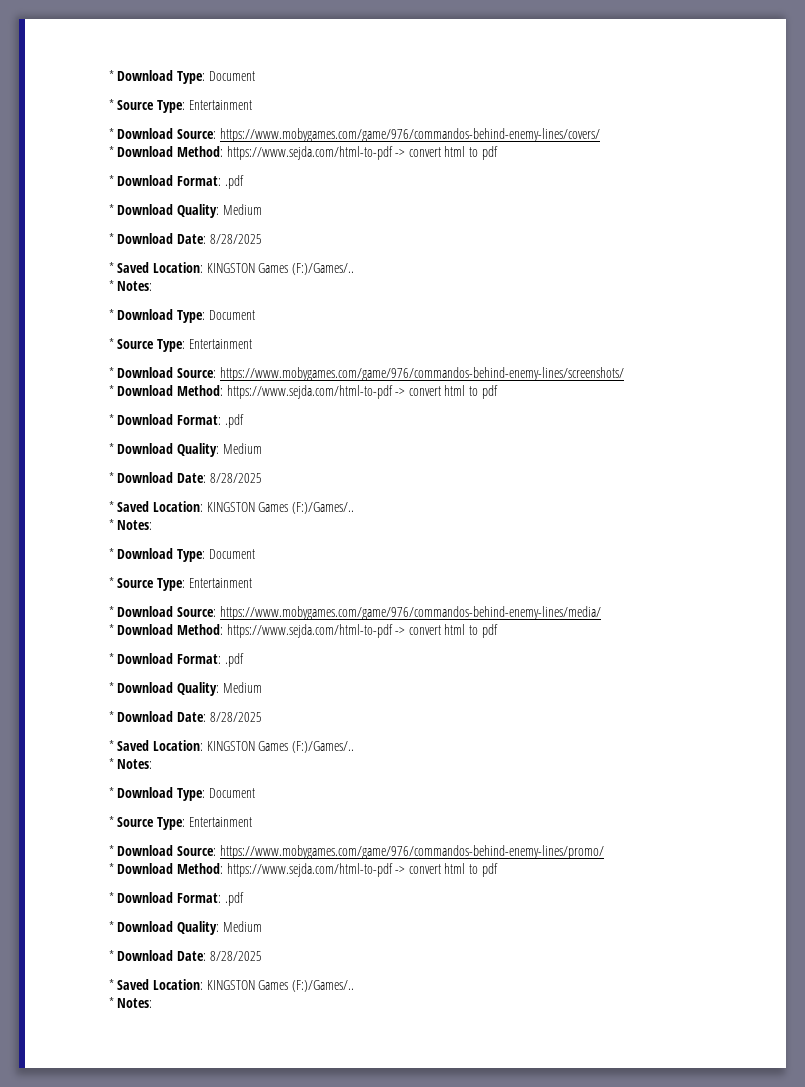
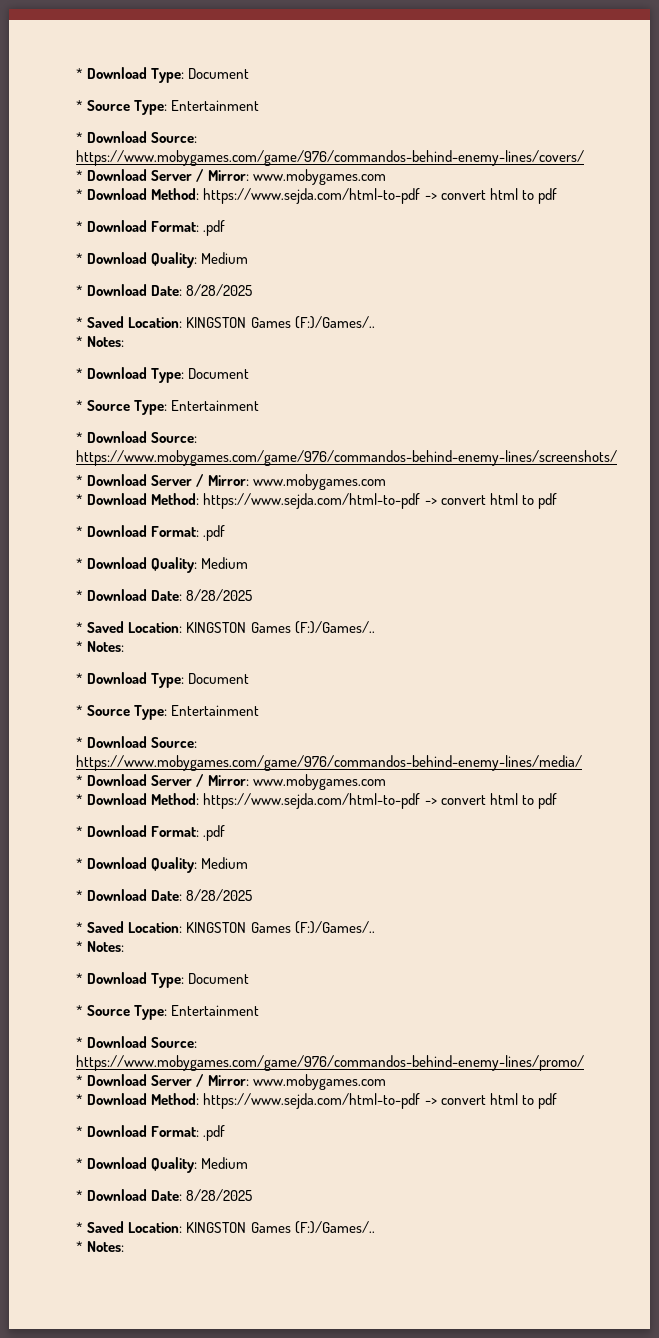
  * Download Source: https://www.mobygames.com/game/976/commandos-behind-enemy-lines/covers/
+ * Download Server / Mirror: www.mobygames.com
  * Download Source: https://www.mobygames.com/game/976/commandos-behind-enemy-lines/screenshots/
+ * Download Server / Mirror: www.mobygames.com
  * Download Source: https://www.mobygames.com/game/976/commandos-behind-enemy-lines/media/
+ * Download Server / Mirror: www.mobygames.com
  * Download Source: https://www.mobygames.com/game/976/commandos-behind-enemy-lines/promo/
+ * Download Server / Mirror: www.mobygames.com

